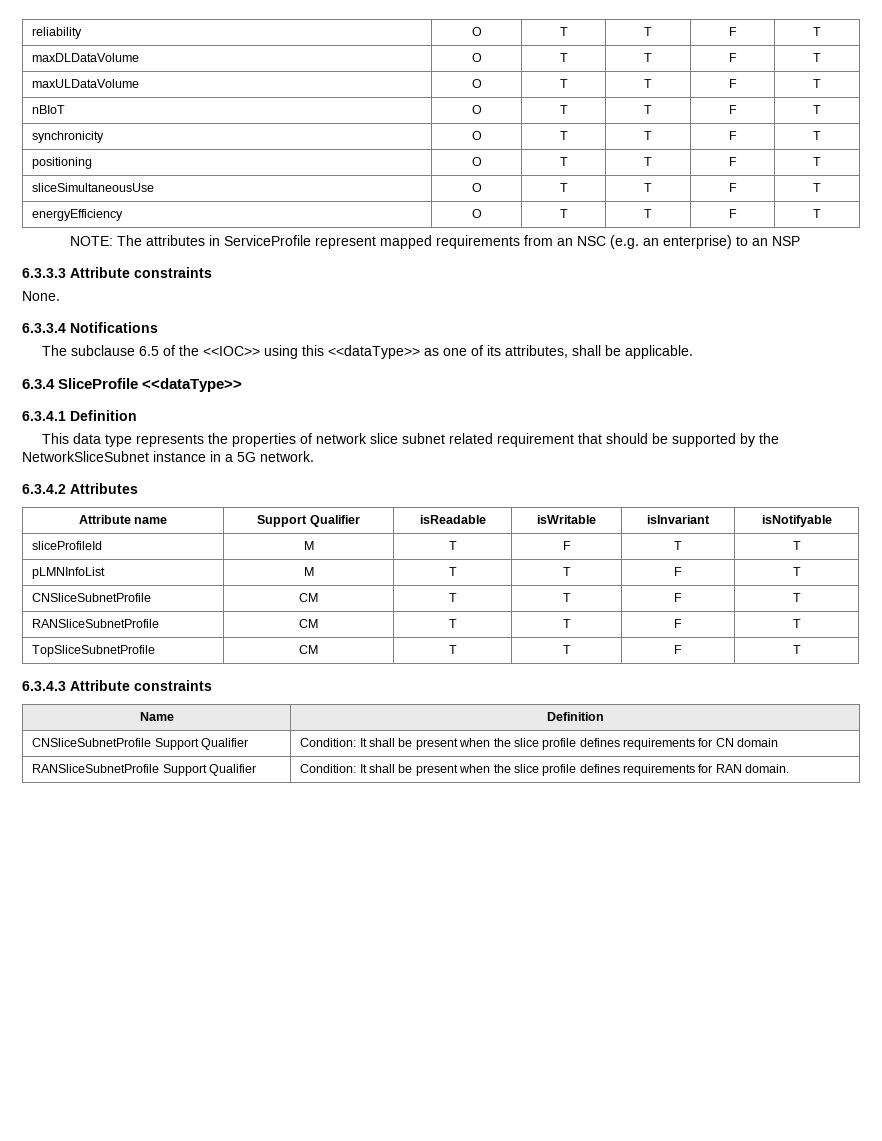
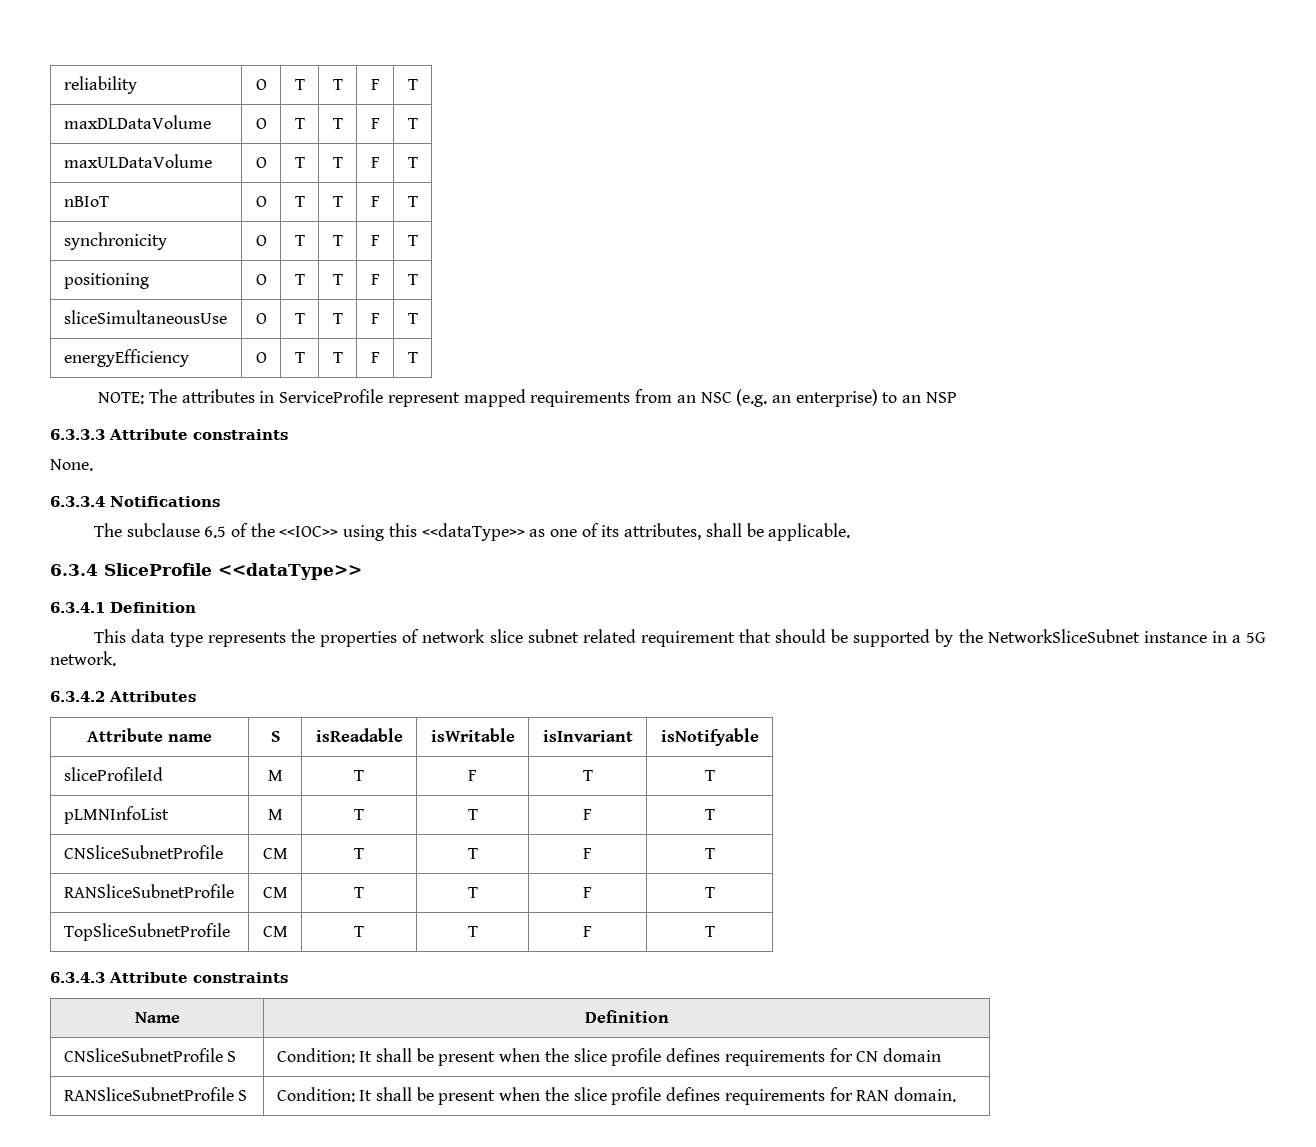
- Attribute name | Support Qualifier | isReadable | isWritable | isInvariant | isNotifyable
+ Attribute name | S | isReadable | isWritable | isInvariant | isNotifyable
- CNSliceSubnetProfile Support Qualifier | Condition: It shall be present when the slice profile defines requirements for CN domain
+ CNSliceSubnetProfile S | Condition: It shall be present when the slice profile defines requirements for CN domain
- RANSliceSubnetProfile Support Qualifier | Condition: It shall be present when the slice profile defines requirements for RAN domain.
+ RANSliceSubnetProfile S | Condition: It shall be present when the slice profile defines requirements for RAN domain.

